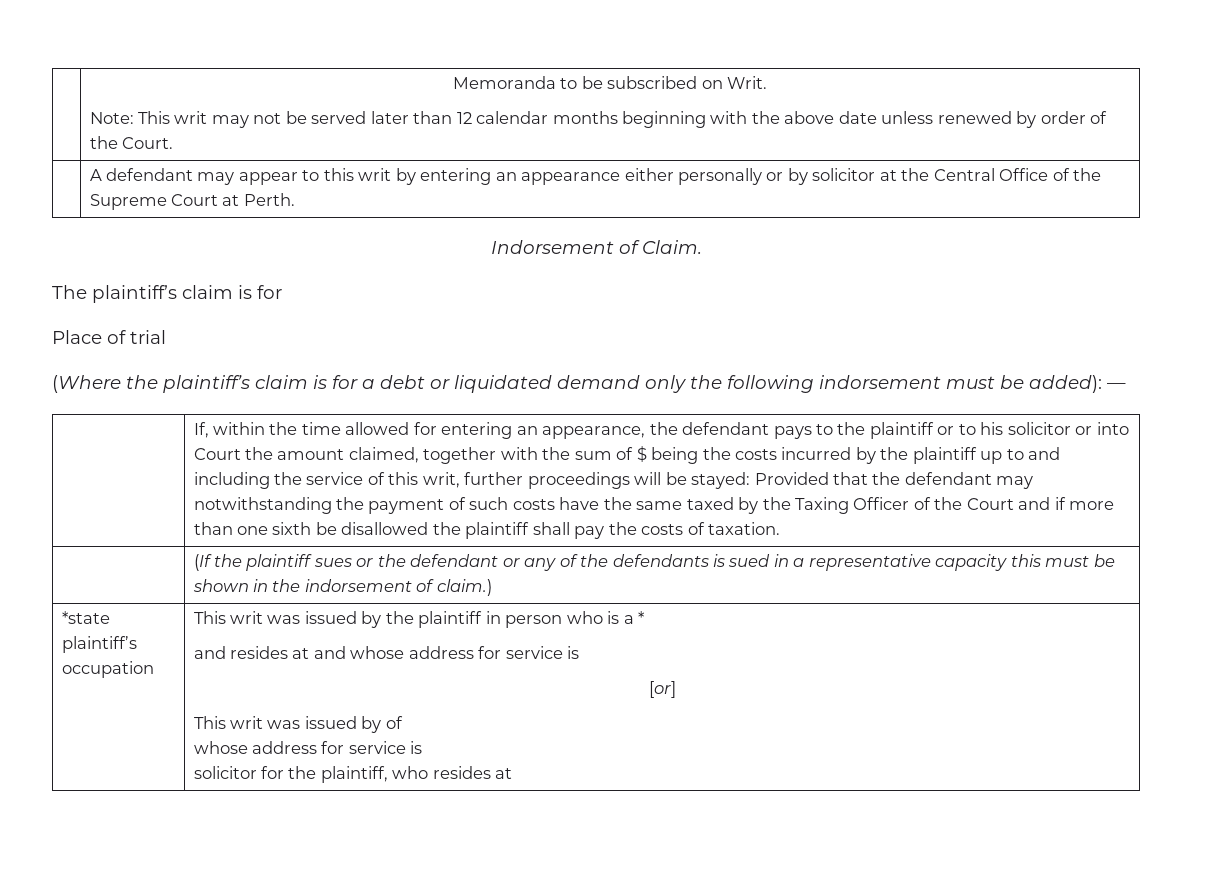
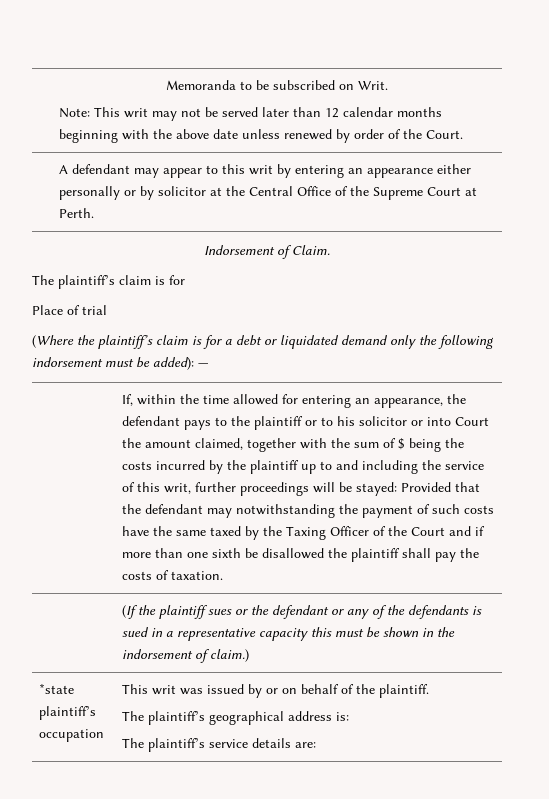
- This writ was issued by the plaintiff in person who is a *
- and resides at and whose address for service is
- [or]
- This writ was issued by of
- whose address for service is
- solicitor for the plaintiff, who resides at
+ This writ was issued by or on behalf of the plaintiff.
+ The plaintiff’s geographical address is:
+ The plaintiff’s service details are:

